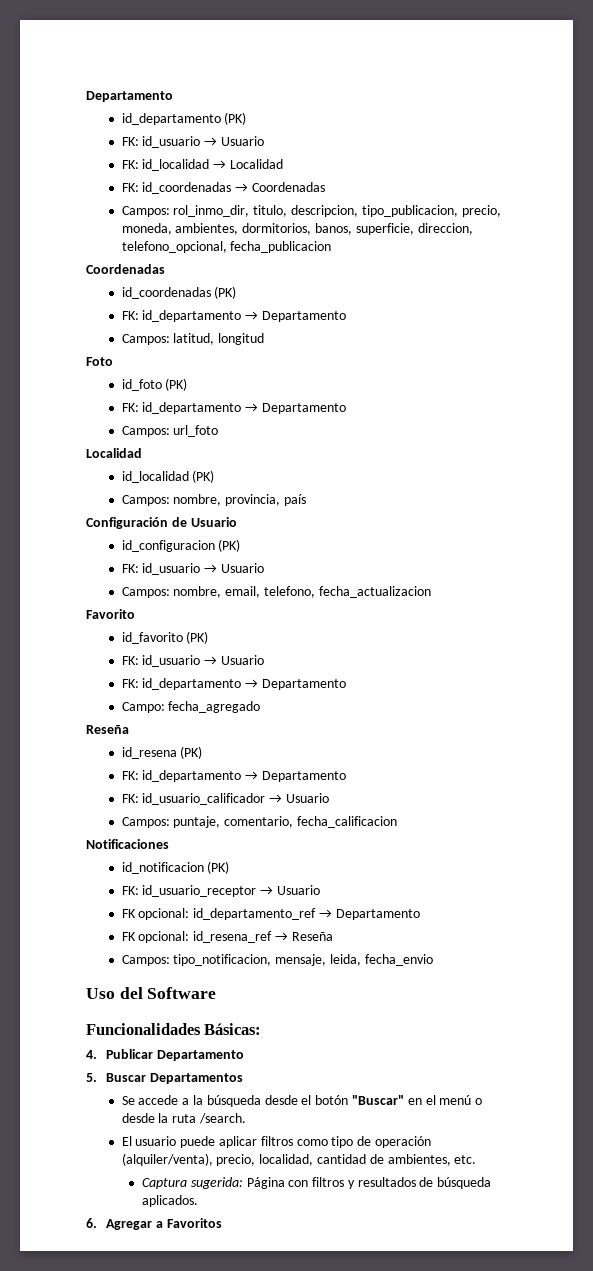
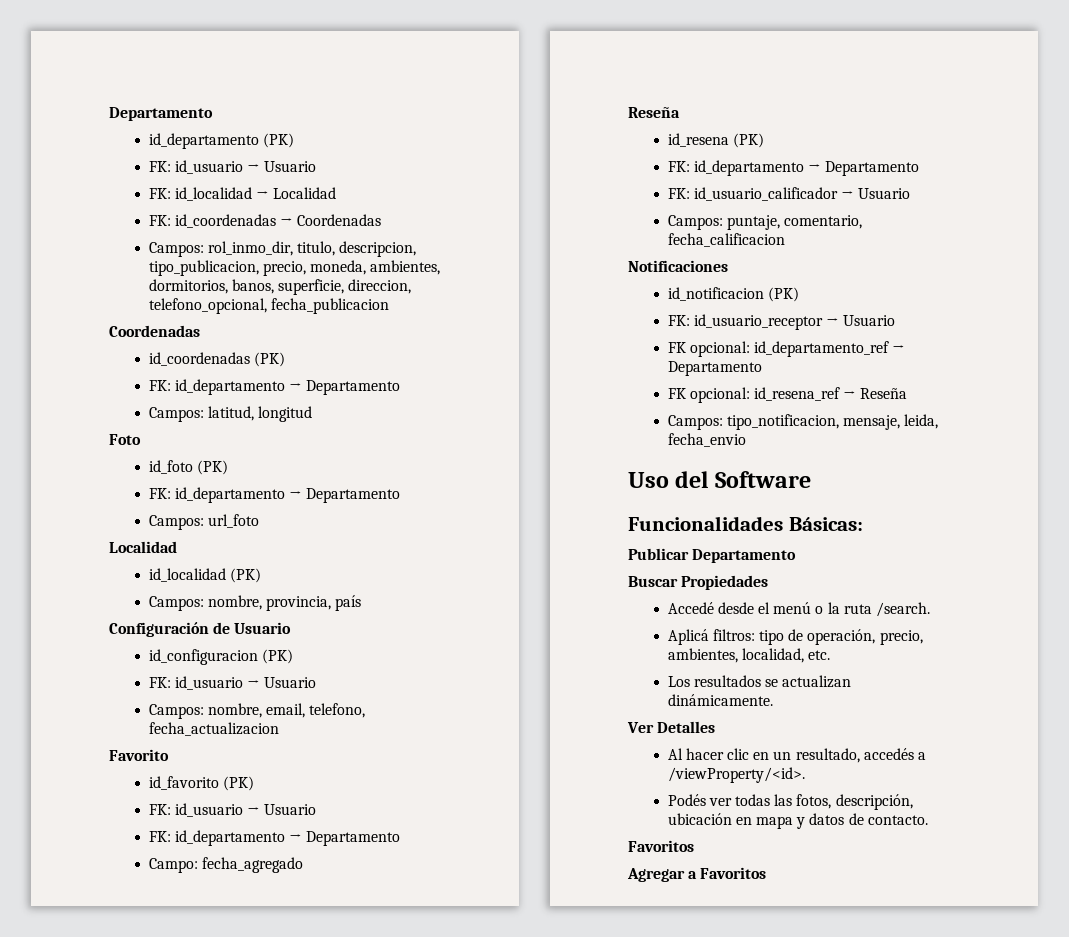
- 4. Publicar Departamento
+ Publicar Departamento
- 5. Buscar Departamentos
- Se accede a la búsqueda desde el botón "Buscar" en el menú o desde la ruta /search.
+ Buscar Propiedades
+ Accedé desde el menú o la ruta /search.
- El usuario puede aplicar filtros como tipo de operación (alquiler/venta), precio, localidad, cantidad de ambientes, etc.
- Captura sugerida: Página con filtros y resultados de búsqueda aplicados.
- 6. Agregar a Favoritos
+ Aplicá filtros: tipo de operación, precio, ambientes, localidad, etc.
+ Los resultados se actualizan dinámicamente.
+ Ver Detalles
+ Al hacer clic en un resultado, accedés a /viewProperty/<id>.
+ Podés ver todas las fotos, descripción, ubicación en mapa y datos de contacto.
+ Favoritos
+ Agregar a Favoritos

